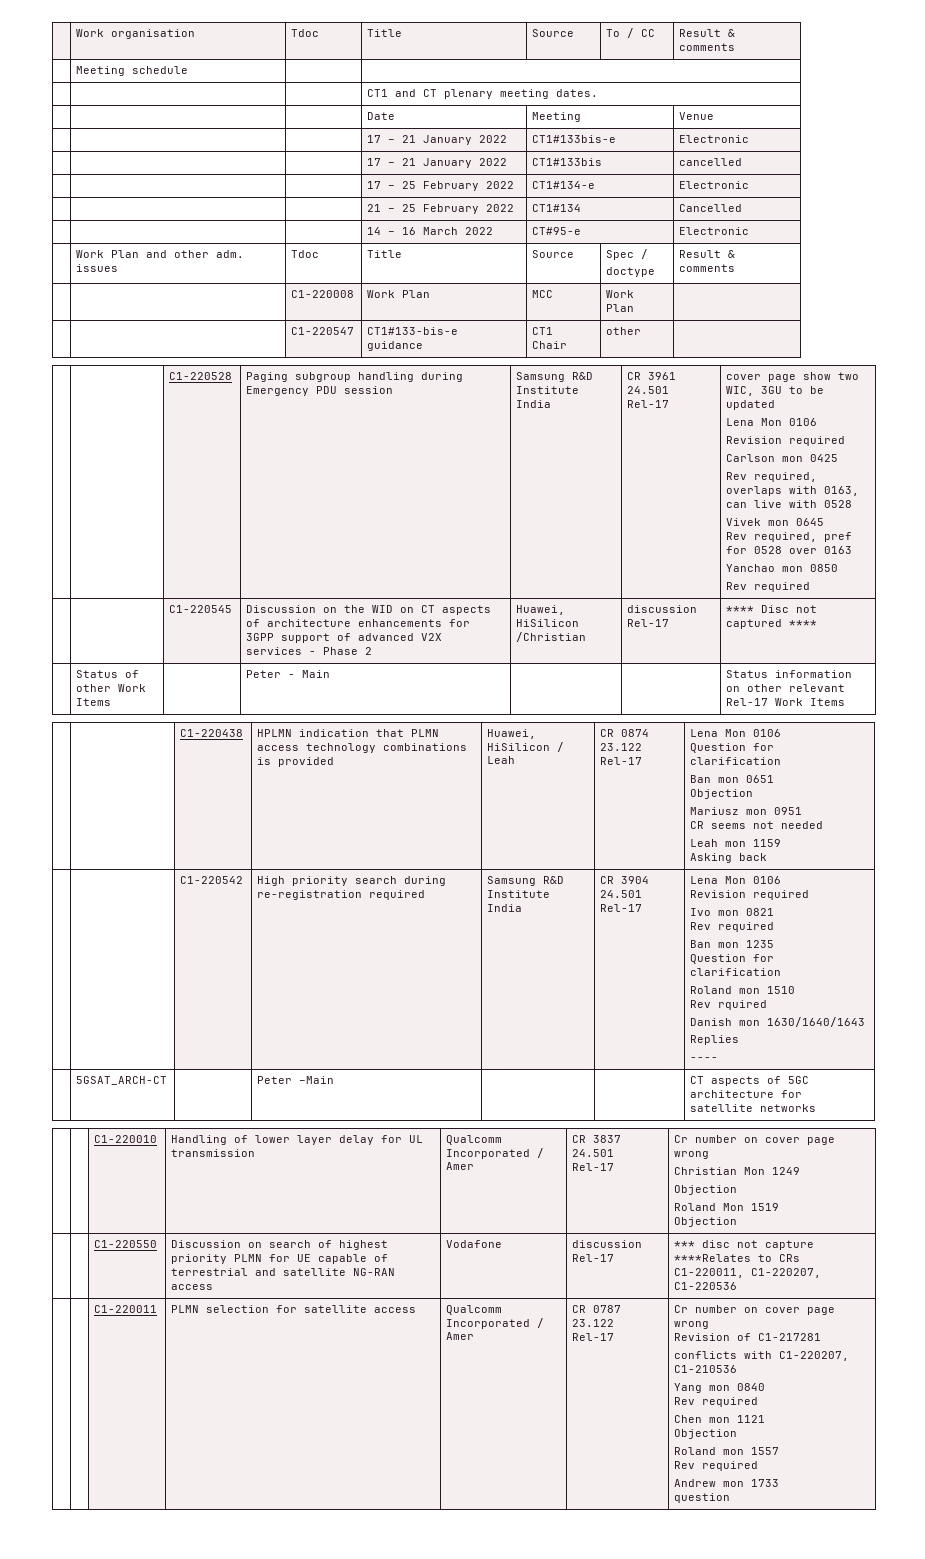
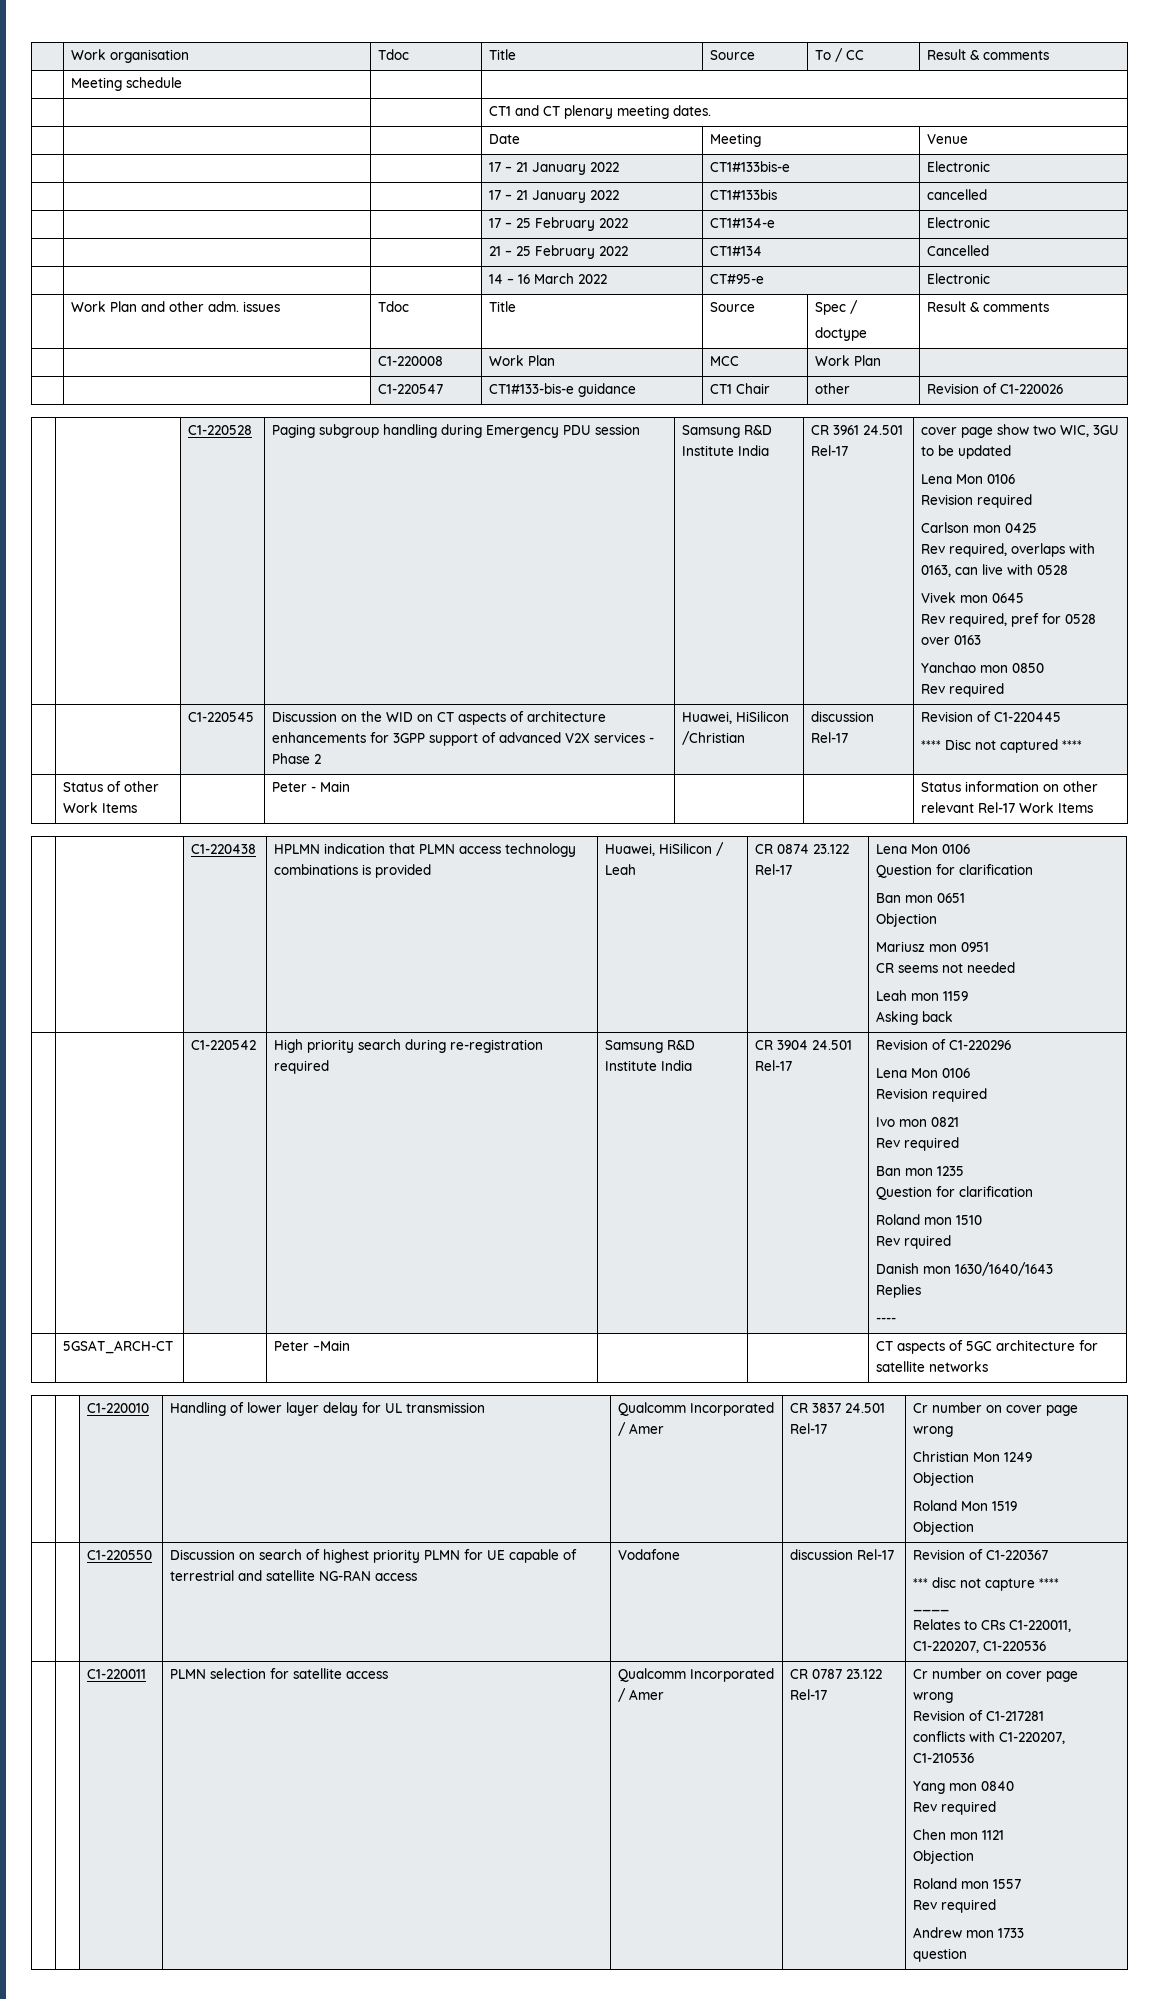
- | | C1-220547 | CT1#133-bis-e guidance | CT1 Chair | other |
+ | | C1-220547 | CT1#133-bis-e guidance | CT1 Chair | other | Revision of C1-220026
- | | C1-220545 | Discussion on the WID on CT aspects of architecture enhancements for 3GPP support of advanced V2X services - Phase 2 | Huawei, HiSilicon /Christian | discussion Rel-17 | **** Disc not captured ****
+ | | C1-220545 | Discussion on the WID on CT aspects of architecture enhancements for 3GPP support of advanced V2X services - Phase 2 | Huawei, HiSilicon /Christian | discussion Rel-17 | Revision of C1-220445
+ **** Disc not captured ****
+ Revision of C1-220296
- | | C1-220550 | Discussion on search of highest priority PLMN for UE capable of terrestrial and satellite NG-RAN access | Vodafone | discussion Rel-17 | *** disc not capture ****Relates to CRs C1-220011, C1-220207, C1-220536
+ | | C1-220550 | Discussion on search of highest priority PLMN for UE capable of terrestrial and satellite NG-RAN access | Vodafone | discussion Rel-17 | Revision of C1-220367
+ *** disc not capture ****
+ ____
+ Relates to CRs C1-220011, C1-220207, C1-220536

